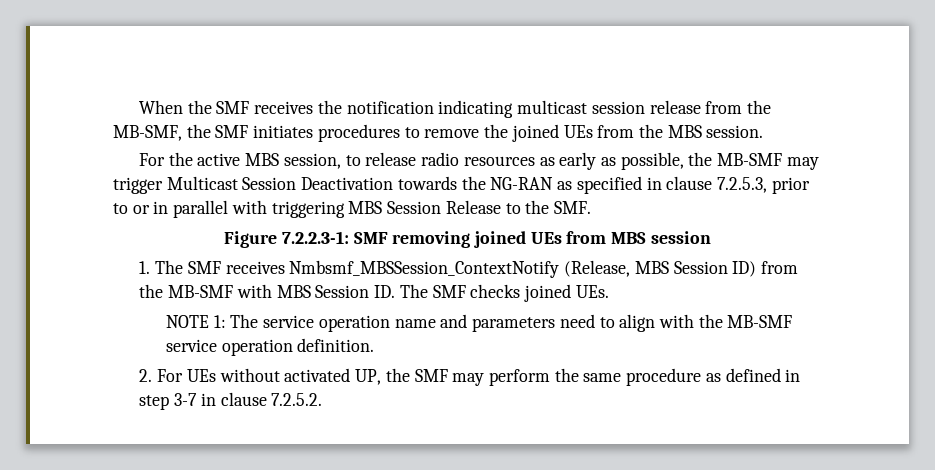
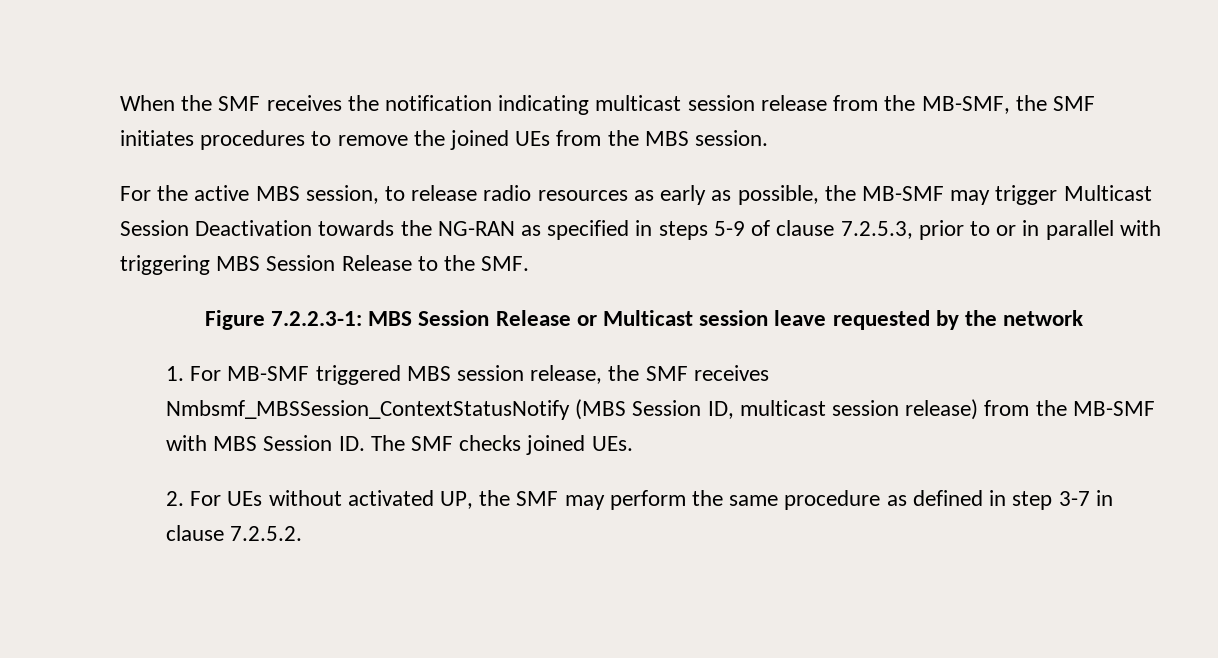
- For the active MBS session, to release radio resources as early as possible, the MB-SMF may trigger Multicast Session Deactivation towards the NG-RAN as specified in clause 7.2.5.3, prior to or in parallel with triggering MBS Session Release to the SMF.
+ For the active MBS session, to release radio resources as early as possible, the MB-SMF may trigger Multicast Session Deactivation towards the NG-RAN as specified in steps 5-9 of clause 7.2.5.3, prior to or in parallel with triggering MBS Session Release to the SMF.
- Figure 7.2.2.3-1: SMF removing joined UEs from MBS session
- 1. The SMF receives Nmbsmf_MBSSession_ContextNotify (Release, MBS Session ID) from the MB-SMF with MBS Session ID. The SMF checks joined UEs.
+ Figure 7.2.2.3-1: MBS Session Release or Multicast session leave requested by the network
+ 1. For MB-SMF triggered MBS session release, the SMF receives Nmbsmf_MBSSession_ContextStatusNotify (MBS Session ID, multicast session release) from the MB-SMF with MBS Session ID. The SMF checks joined UEs.
- NOTE 1: The service operation name and parameters need to align with the MB-SMF service operation definition.

